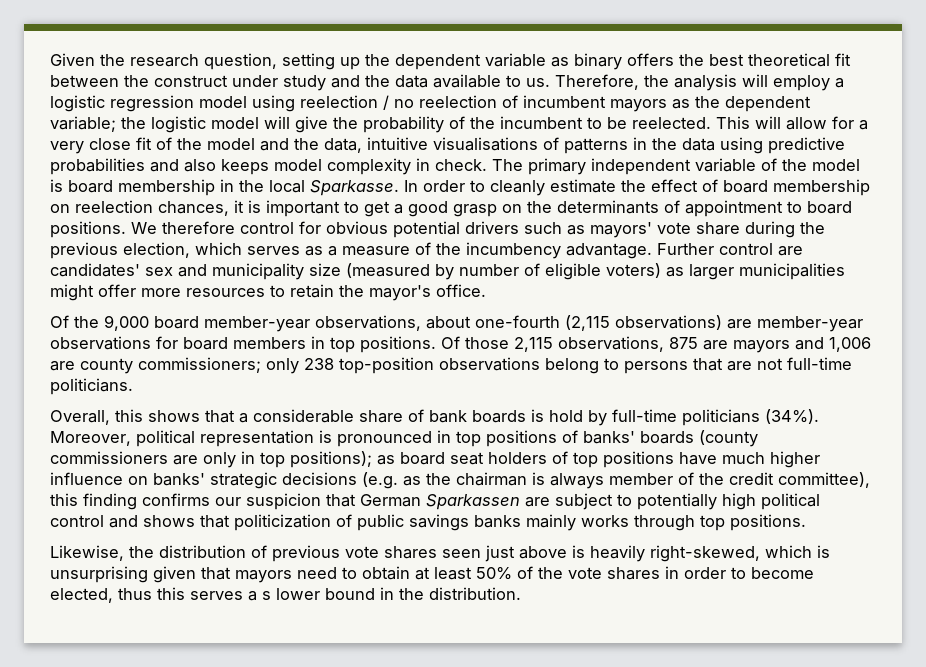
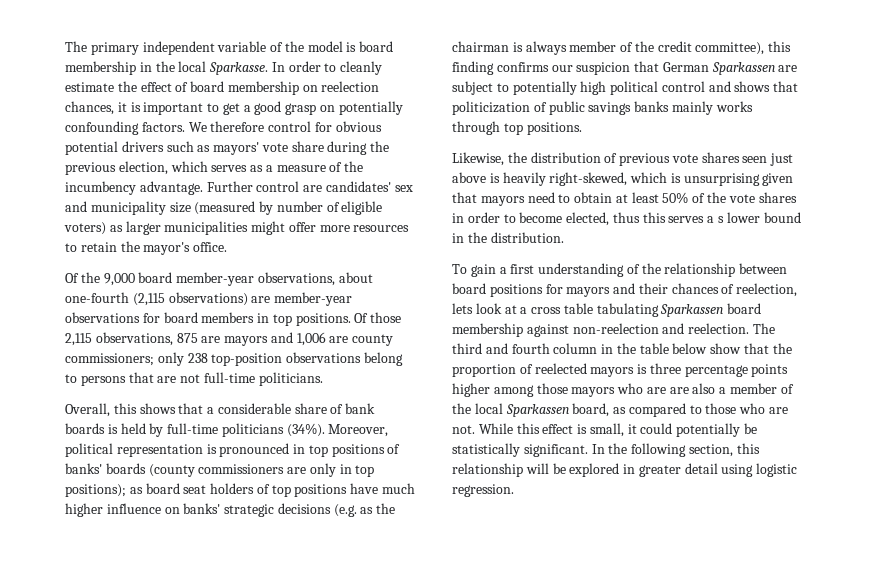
- Given the research question, setting up the dependent variable as binary offers the best theoretical fit between the construct under study and the data available to us. Therefore, the analysis will employ a logistic regression model using reelection / no reelection of incumbent mayors as the dependent variable; the logistic model will give the probability of the incumbent to be reelected. This will allow for a very close fit of the model and the data, intuitive visualisations of patterns in the data using predictive probabilities and also keeps model complexity in check.
- In order to cleanly estimate the effect of board membership on reelection chances, it is important to get a good grasp on the determinants of appointment to board positions.
+ In order to cleanly estimate the effect of board membership on reelection chances, it is important to get a good grasp on potentially confounding factors.
- Overall, this shows that a considerable share of bank boards is hold by full-time politicians (34%).
+ Overall, this shows that a considerable share of bank boards is held by full-time politicians (34%).
+ To gain a first understanding of the relationship between board positions for mayors and their chances of reelection, lets look at a cross table tabulating Sparkassen board membership against non-reelection and reelection. The third and fourth column in the table below show that the proportion of reelected mayors is three percentage points higher among those mayors who are are also a member of the local Sparkassen board, as compared to those who are not. While this effect is small, it could potentially be statistically significant. In the following section, this relationship will be explored in greater detail using logistic regression.

